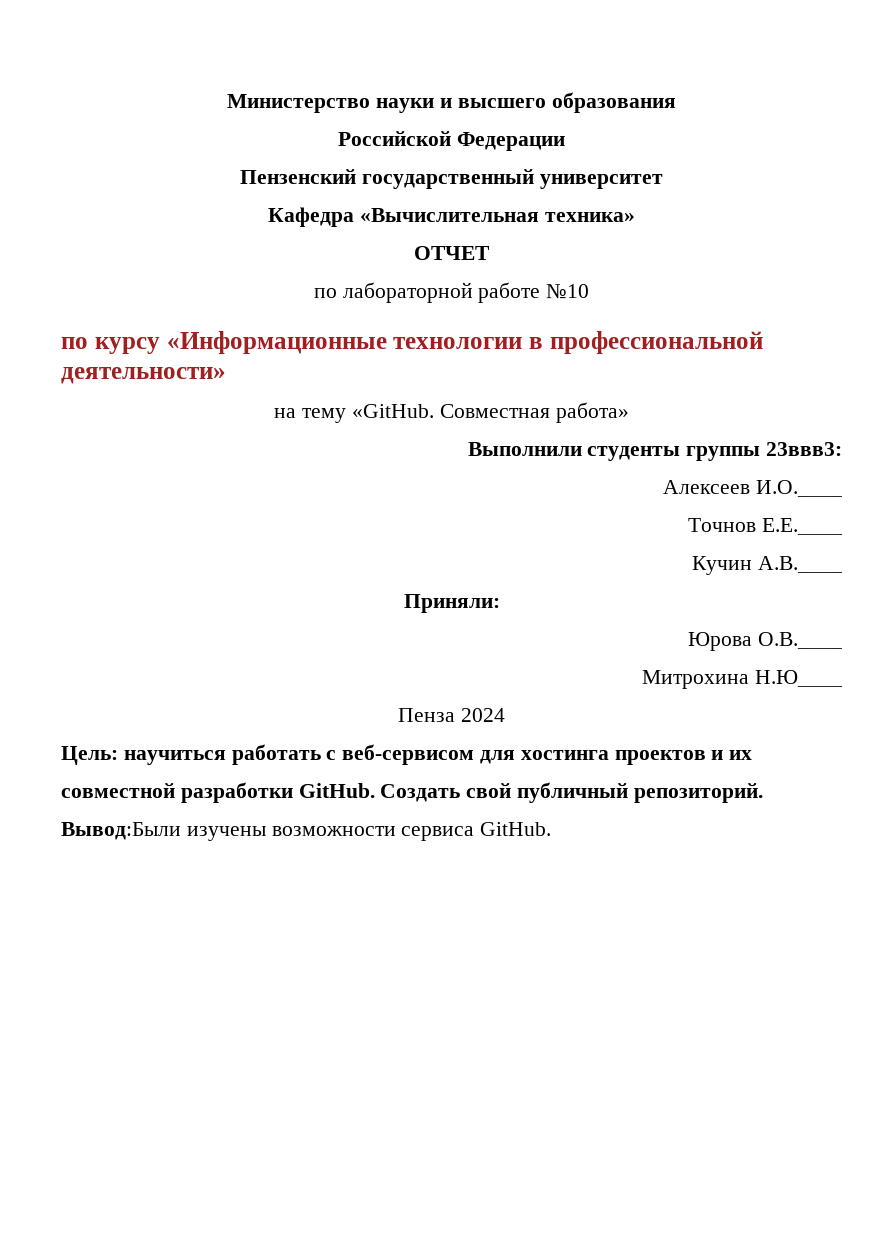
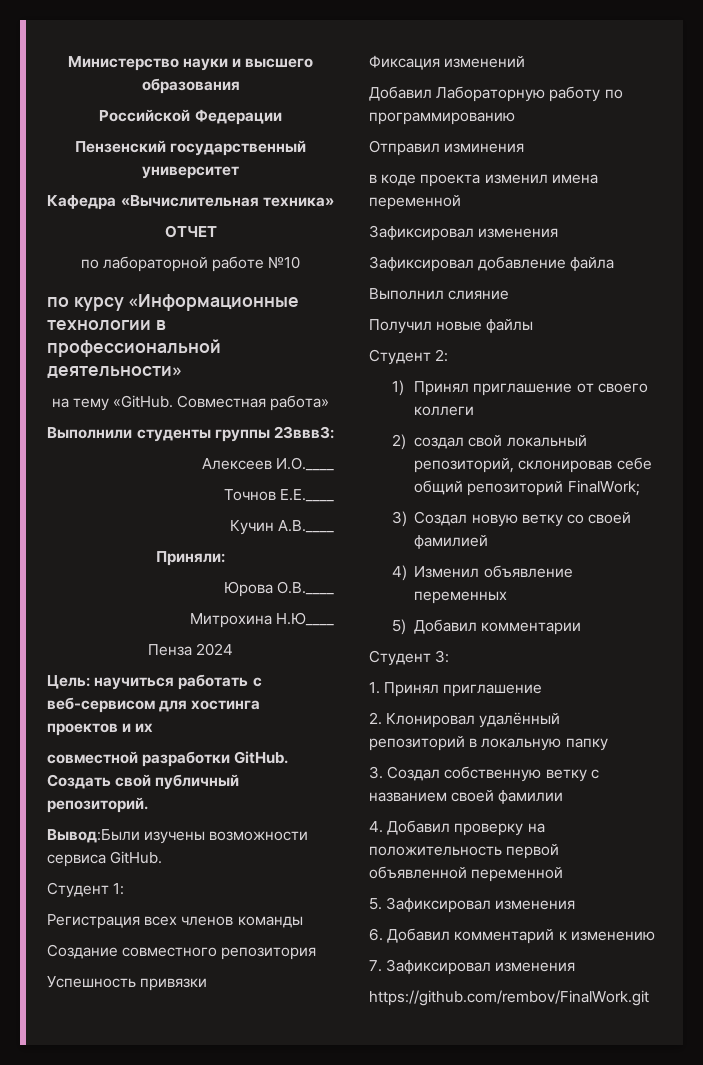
+ Студент 1:
+ Регистрация всех членов команды
+ Создание совместного репозитория
+ Успешность привязки
+ Фиксация изменений
+ Добавил Лабораторную работу по программированию
+ Отправил изминения
+ в коде проекта изменил имена переменной
+ Зафиксировал изменения
+ Зафиксировал добавление файла
+ Выполнил слияние
+ Получил новые файлы
+ Студент 2:
+ 1) Принял приглашение от своего коллеги
+ 2) создал свой локальный репозиторий, склонировав себе общий репозиторий FinalWork;
+ 3) Создал новую ветку со своей фамилией
+ 4) Изменил объявление переменных
+ 5) Добавил комментарии
+ Студент 3:
+ 1. Принял приглашение
+ 2. Клонировал удалённый репозиторий в локальную папку
+ 3. Создал собственную ветку с названием своей фамилии
+ 4. Добавил проверку на положительность первой объявленной переменной
+ 5. Зафиксировал изменения
+ 6. Добавил комментарий к изменению
+ 7. Зафиксировал изменения
+ https://github.com/rembov/FinalWork.git

